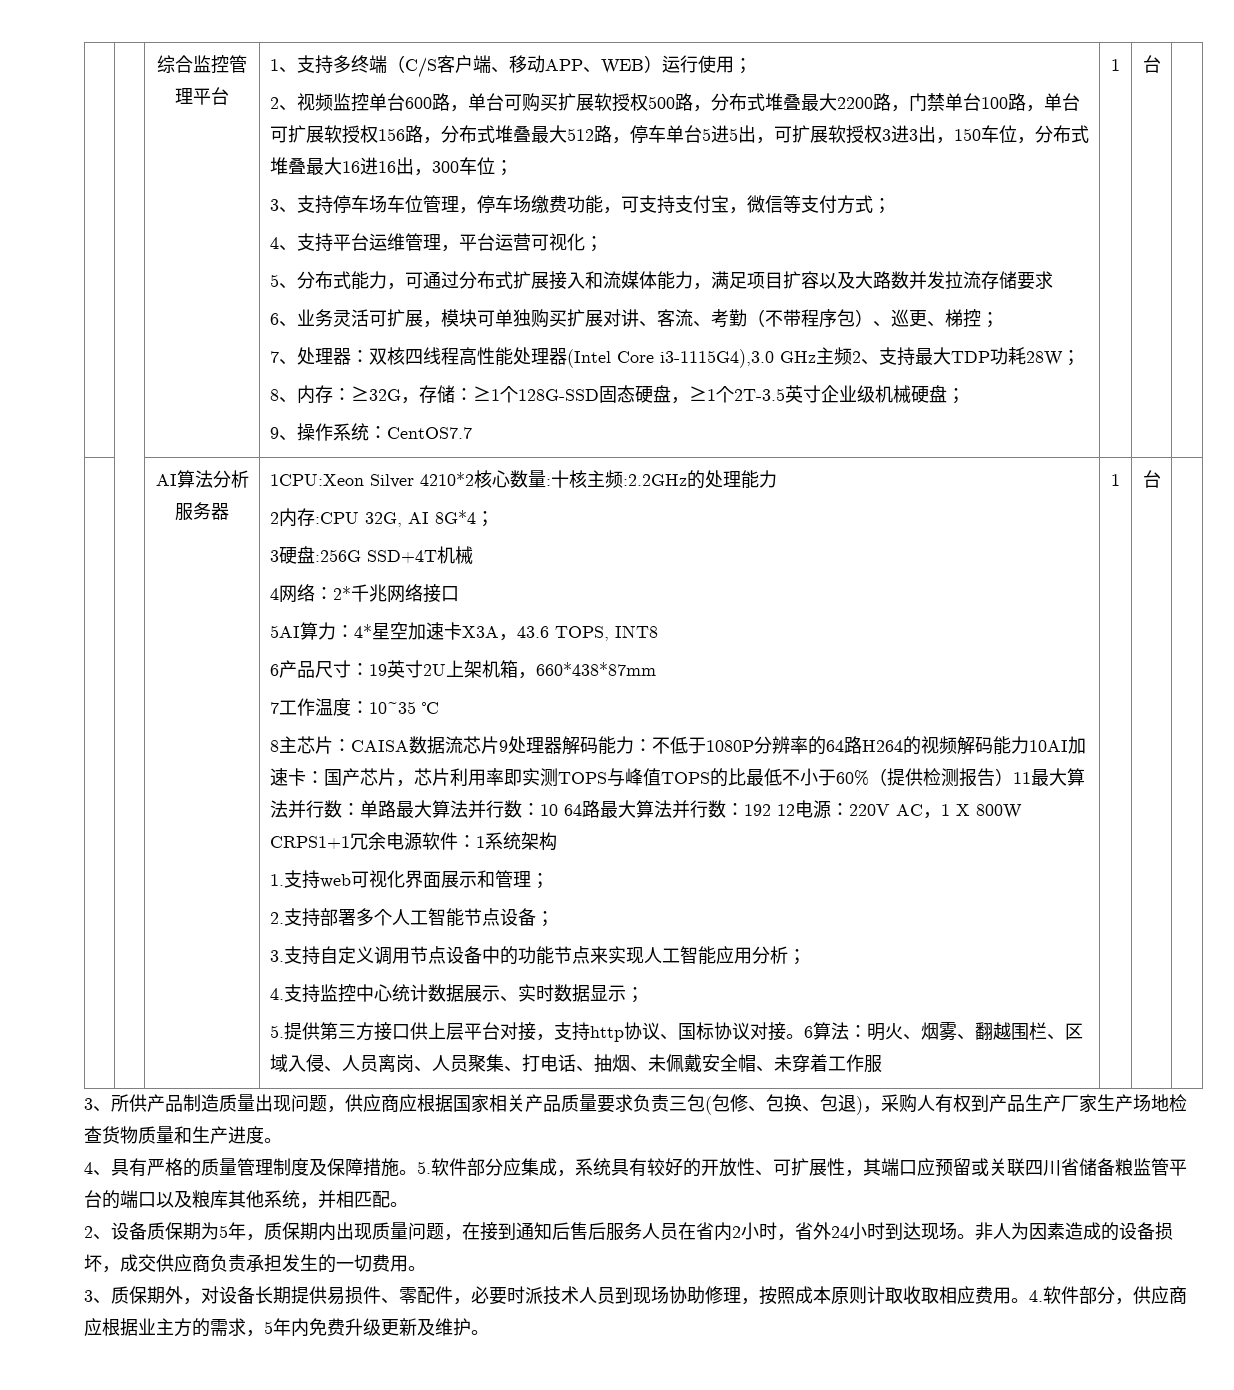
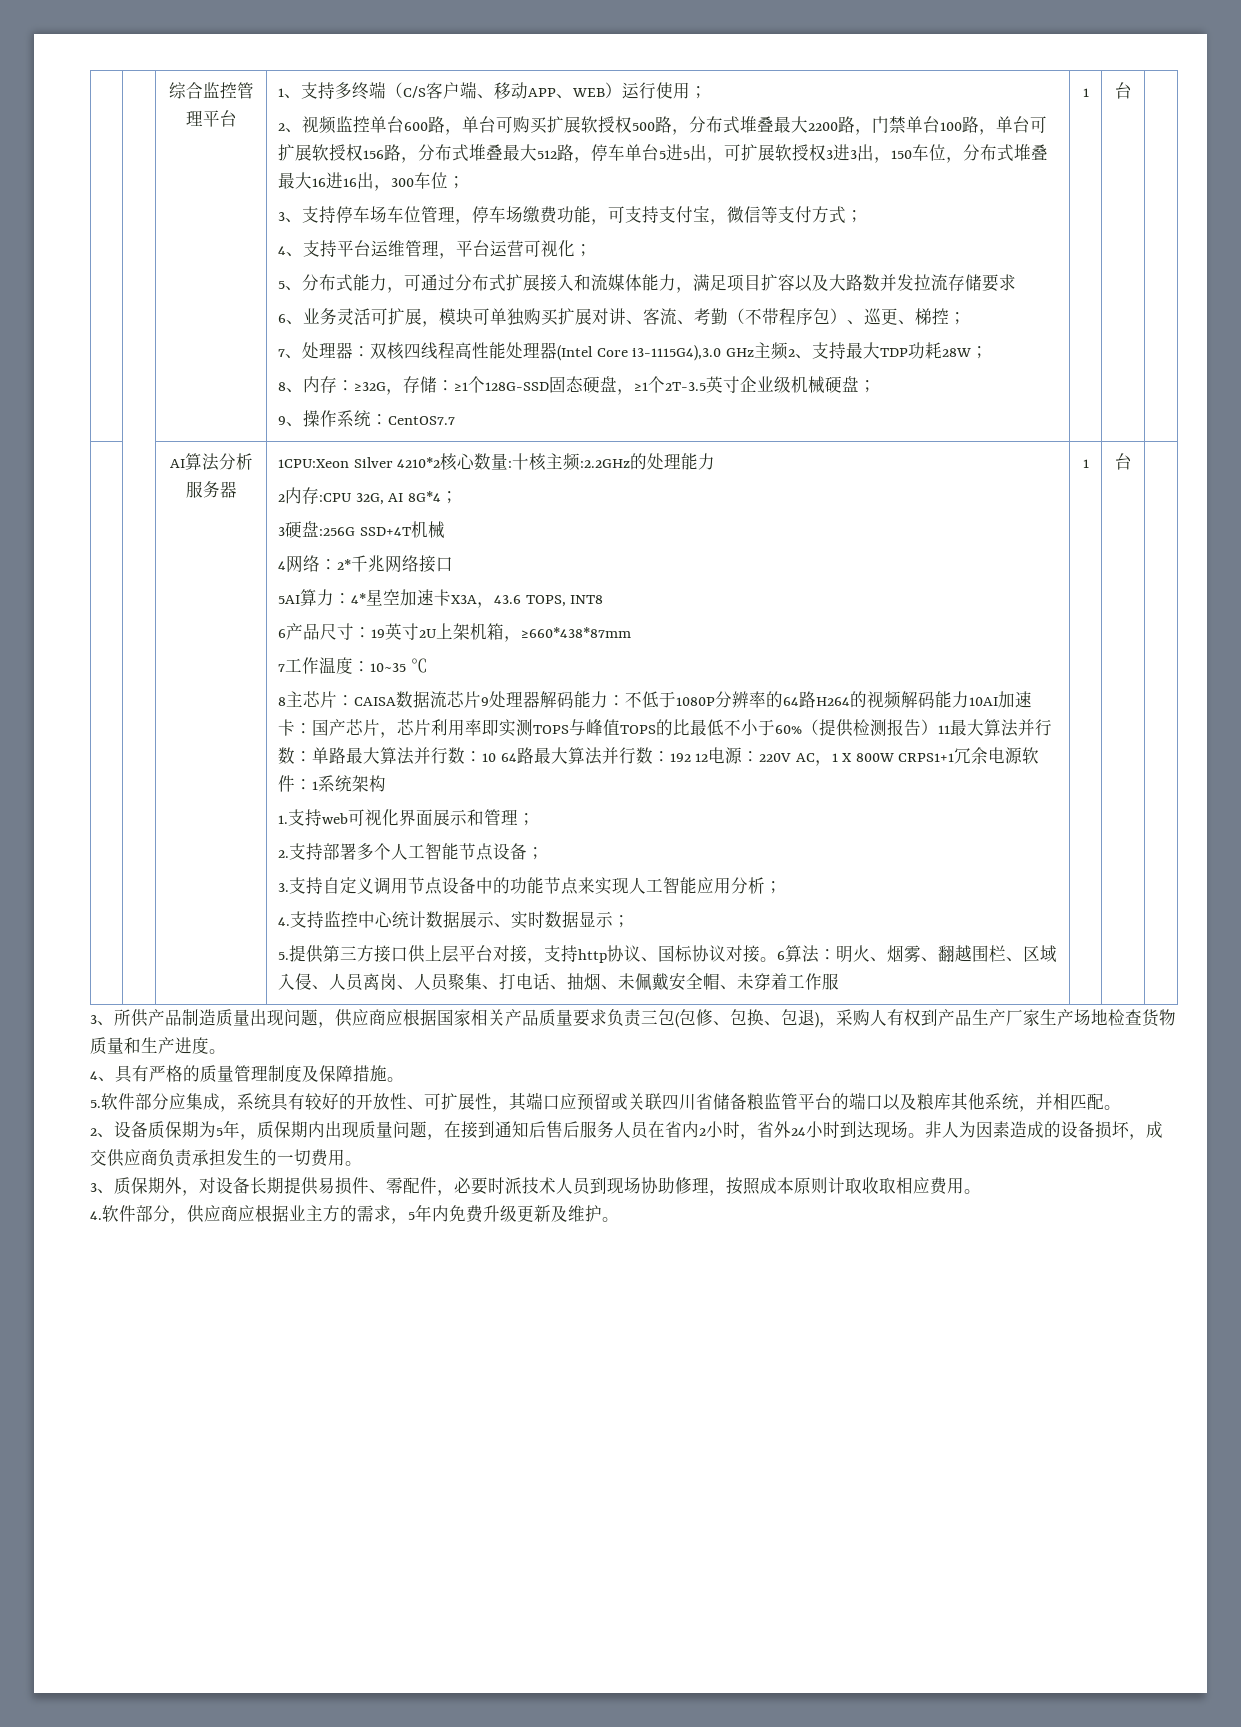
- 6产品尺寸：19英寸2U上架机箱，660*438*87mm
+ 6产品尺寸：19英寸2U上架机箱，≥660*438*87mm
- 4、具有严格的质量管理制度及保障措施。5.软件部分应集成，系统具有较好的开放性、可扩展性，其端口应预留或关联四川省储备粮监管平台的端口以及粮库其他系统，并相匹配。
+ 4、具有严格的质量管理制度及保障措施。
+ 5.软件部分应集成，系统具有较好的开放性、可扩展性，其端口应预留或关联四川省储备粮监管平台的端口以及粮库其他系统，并相匹配。
- 3、质保期外，对设备长期提供易损件、零配件，必要时派技术人员到现场协助修理，按照成本原则计取收取相应费用。4.软件部分，供应商应根据业主方的需求，5年内免费升级更新及维护。
+ 3、质保期外，对设备长期提供易损件、零配件，必要时派技术人员到现场协助修理，按照成本原则计取收取相应费用。
+ 4.软件部分，供应商应根据业主方的需求，5年内免费升级更新及维护。

